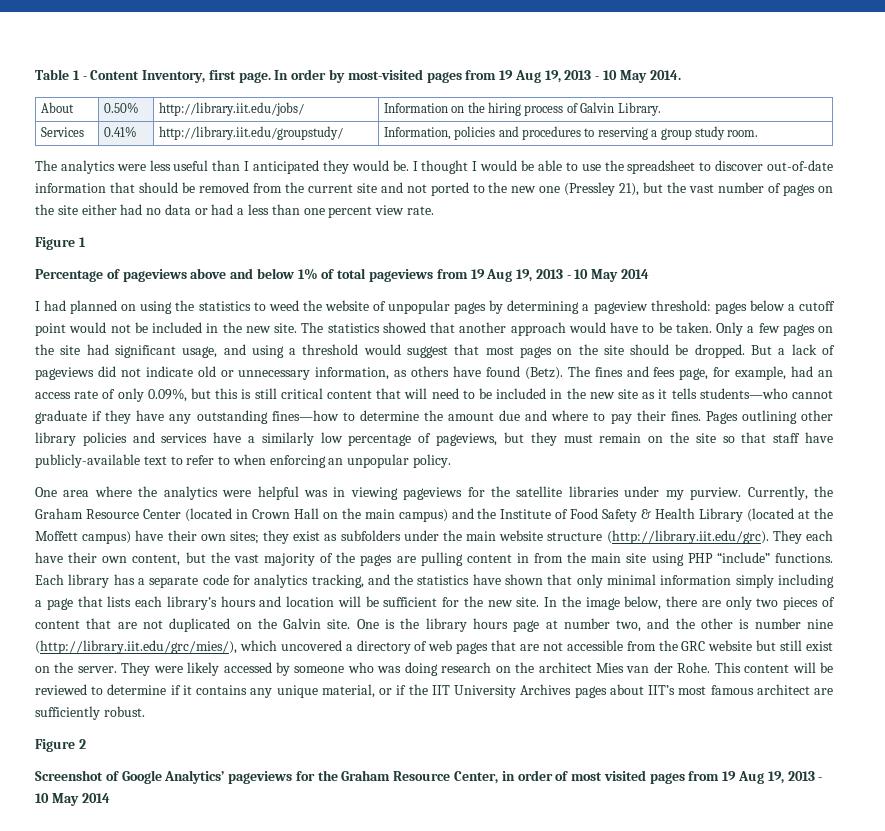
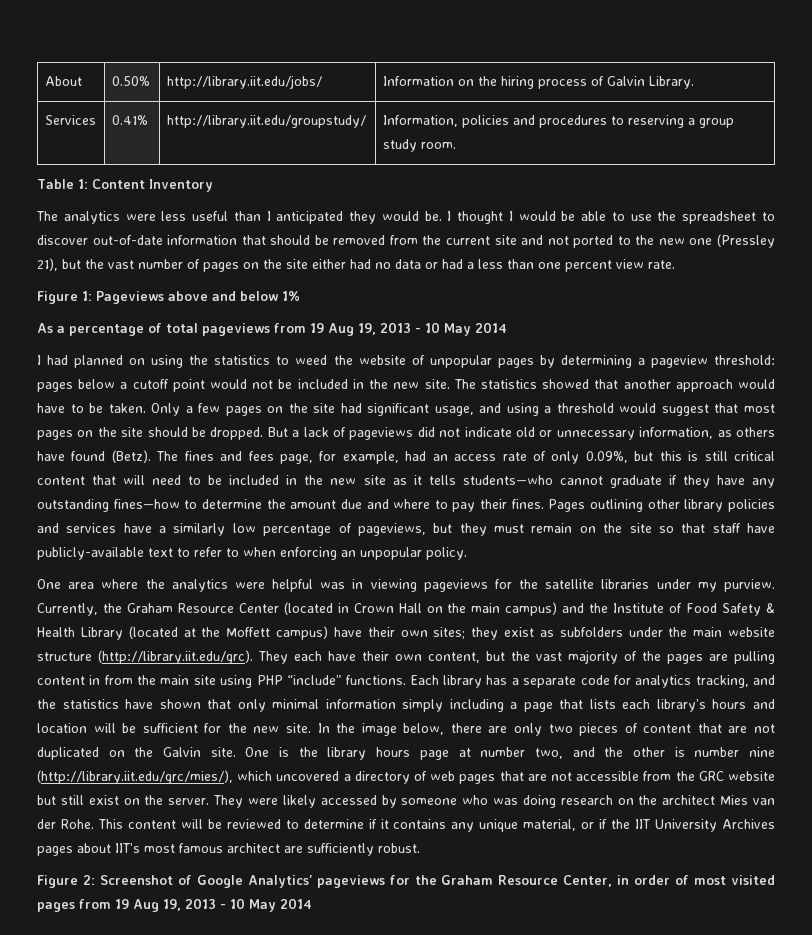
- Table 1 - Content Inventory, first page. In order by most-visited pages from 19 Aug 19, 2013 - 10 May 2014.
+ Table 1: Content Inventory
- Figure 1
- Percentage of pageviews above and below 1% of total pageviews from 19 Aug 19, 2013 - 10 May 2014
+ Figure 1: Pageviews above and below 1%
+ As a percentage of total pageviews from 19 Aug 19, 2013 - 10 May 2014
- Figure 2
- Screenshot of Google Analytics’ pageviews for the Graham Resource Center, in order of most visited pages from 19 Aug 19, 2013 - 10 May 2014
+ Figure 2: Screenshot of Google Analytics’ pageviews for the Graham Resource Center, in order of most visited pages from 19 Aug 19, 2013 - 10 May 2014

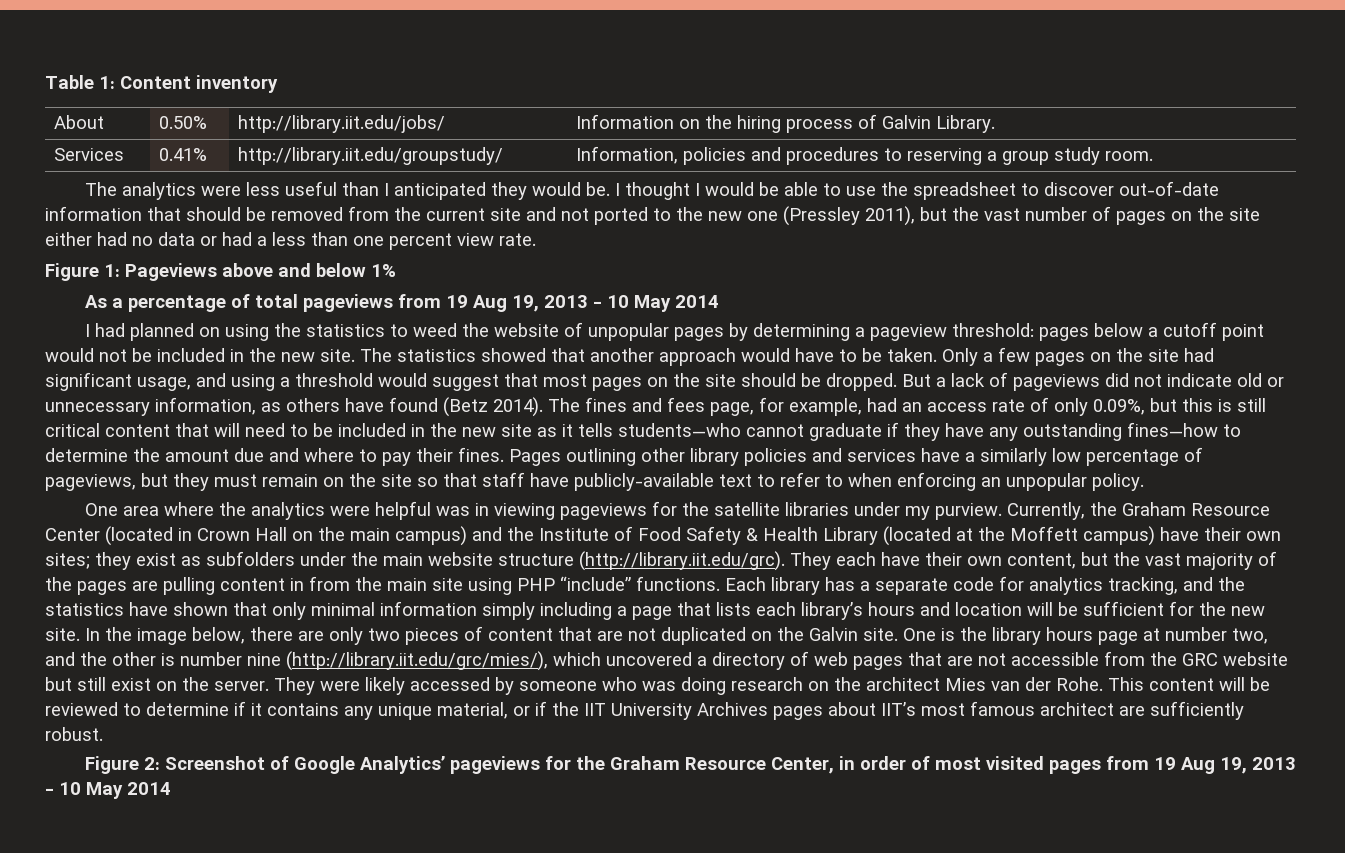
+ Table 1: Content inventory
- Table 1: Content Inventory
- I thought I would be able to use the spreadsheet to discover out-of-date information that should be removed from the current site and not ported to the new one (Pressley 21), but the vast number of pages on the site either had no data or had a less than one percent view rate.
+ I thought I would be able to use the spreadsheet to discover out-of-date information that should be removed from the current site and not ported to the new one (Pressley 2011), but the vast number of pages on the site either had no data or had a less than one percent view rate.
- But a lack of pageviews did not indicate old or unnecessary information, as others have found (Betz).
+ But a lack of pageviews did not indicate old or unnecessary information, as others have found (Betz 2014).

